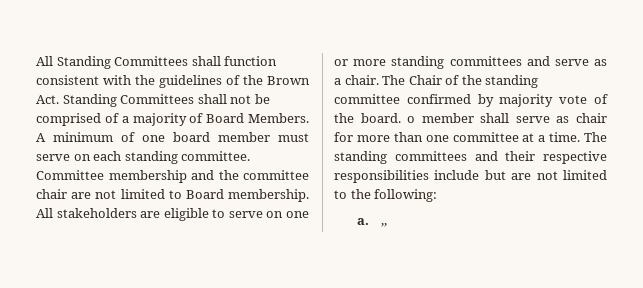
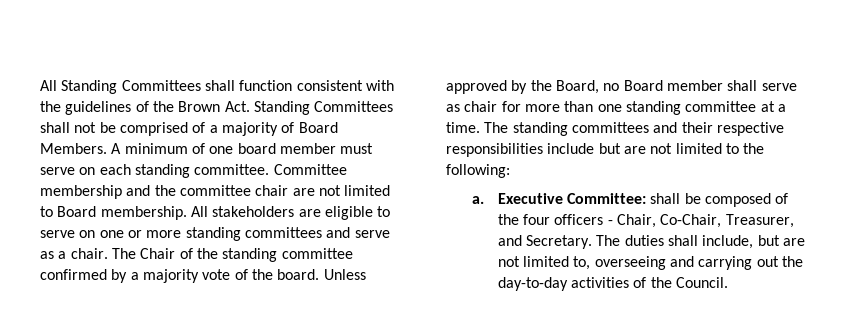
- The Chair of the standing committee confirmed by majority vote of the board. o member shall serve as chair for more than one committee at a time.
+ The Chair of the standing committee confirmed by a majority vote of the board. Unless approved by the Board, no Board member shall serve as chair for more than one standing committee at a time.
- a. ,,
+ a. Executive Committee: shall be composed of the four officers - Chair, Co-Chair, Treasurer, and Secretary. The duties shall include, but are not limited to, overseeing and carrying out the day-to-day activities of the Council.

